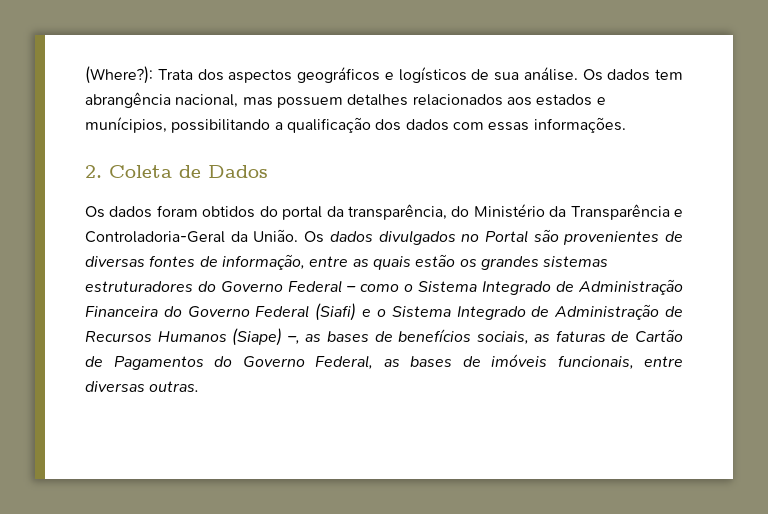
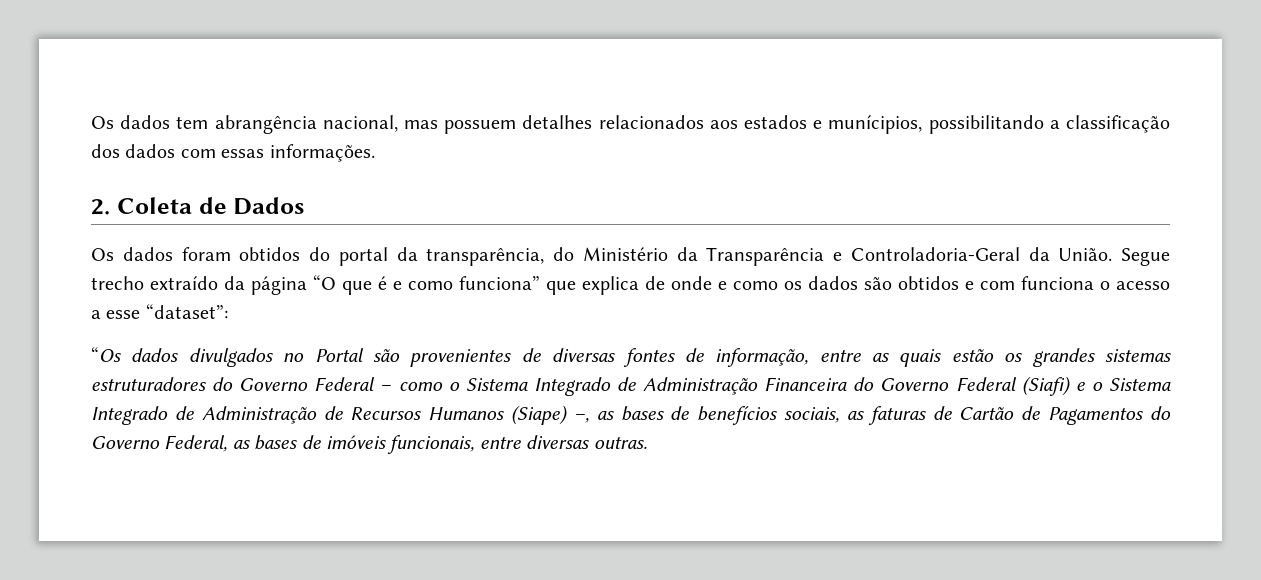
- (Where?): Trata dos aspectos geográficos e logísticos de sua análise. Os dados tem abrangência nacional, mas possuem detalhes relacionados aos estados e munícipios, possibilitando a qualificação dos dados com essas informações.
+ Os dados tem abrangência nacional, mas possuem detalhes relacionados aos estados e munícipios, possibilitando a classificação dos dados com essas informações.
- Os dados divulgados no Portal são provenientes de diversas fontes de informação, entre as quais estão os grandes sistemas estruturadores do Governo Federal – como o Sistema Integrado de Administração Financeira do Governo Federal (Siafi) e o Sistema Integrado de Administração de Recursos Humanos (Siape) –, as bases de benefícios sociais, as faturas de Cartão de Pagamentos do Governo Federal, as bases de imóveis funcionais, entre diversas outras.
+ Segue trecho extraído da página “O que é e como funciona” que explica de onde e como os dados são obtidos e com funciona o acesso a esse “dataset”:
+ “Os dados divulgados no Portal são provenientes de diversas fontes de informação, entre as quais estão os grandes sistemas estruturadores do Governo Federal – como o Sistema Integrado de Administração Financeira do Governo Federal (Siafi) e o Sistema Integrado de Administração de Recursos Humanos (Siape) –, as bases de benefícios sociais, as faturas de Cartão de Pagamentos do Governo Federal, as bases de imóveis funcionais, entre diversas outras.

